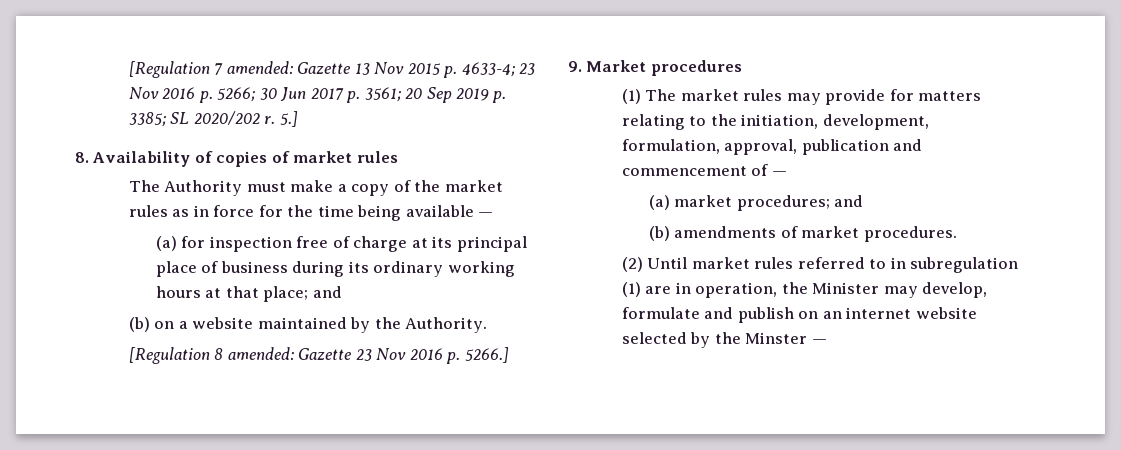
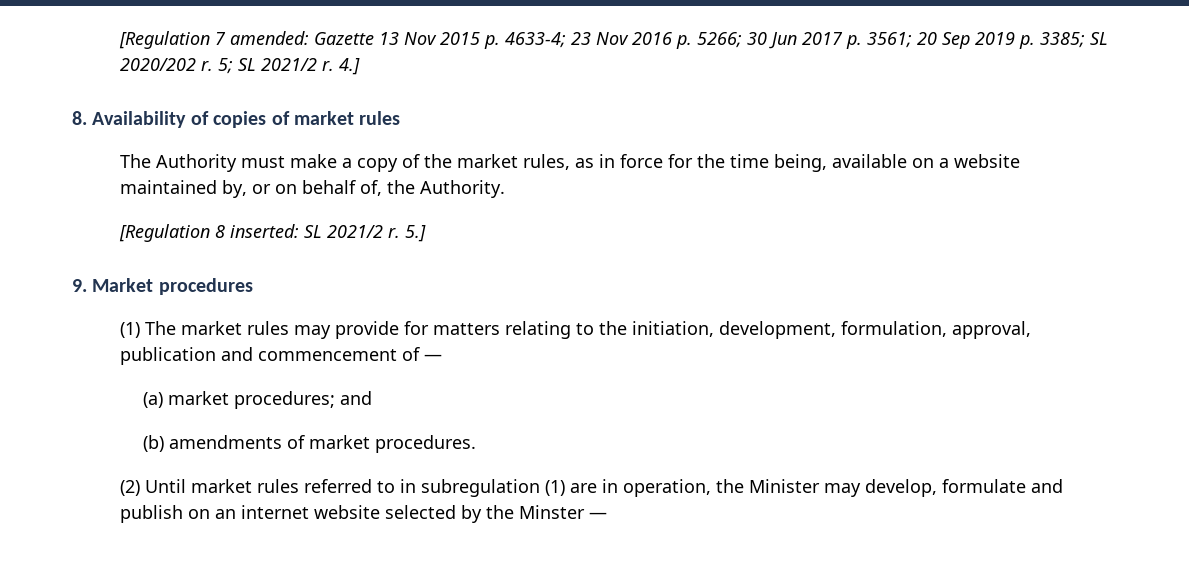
- 5.]
+ 5; SL 2021/2 r. 4.]
- The Authority must make a copy of the market rules as in force for the time being available —
- (a) for inspection free of charge at its principal place of business during its ordinary working hours at that place; and
- (b) on a website maintained by the Authority.
- [Regulation 8 amended: Gazette 23 Nov 2016 p. 5266.]
+ The Authority must make a copy of the market rules, as in force for the time being, available on a website maintained by, or on behalf of, the Authority.
+ [Regulation 8 inserted: SL 2021/2 r. 5.]

